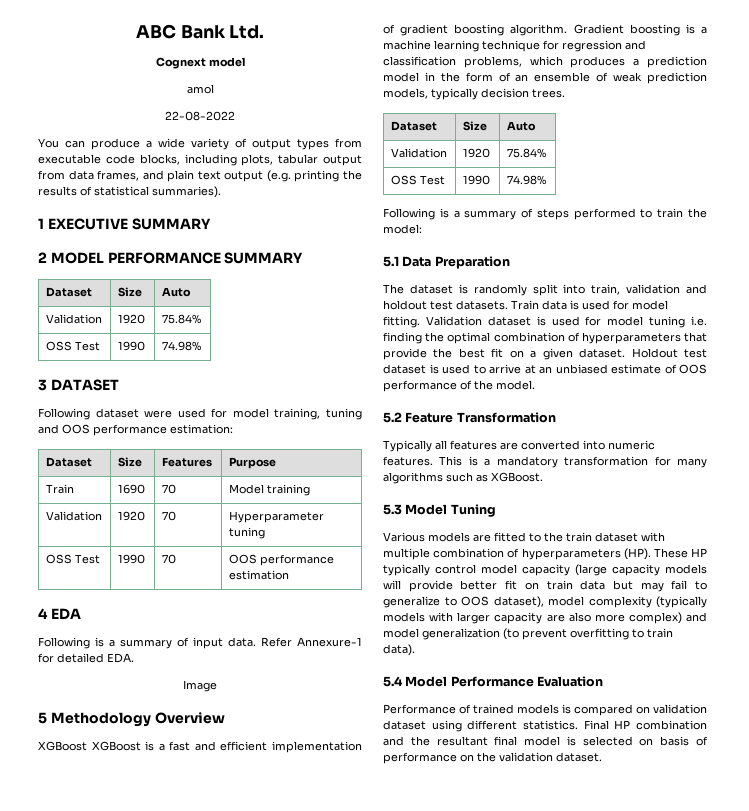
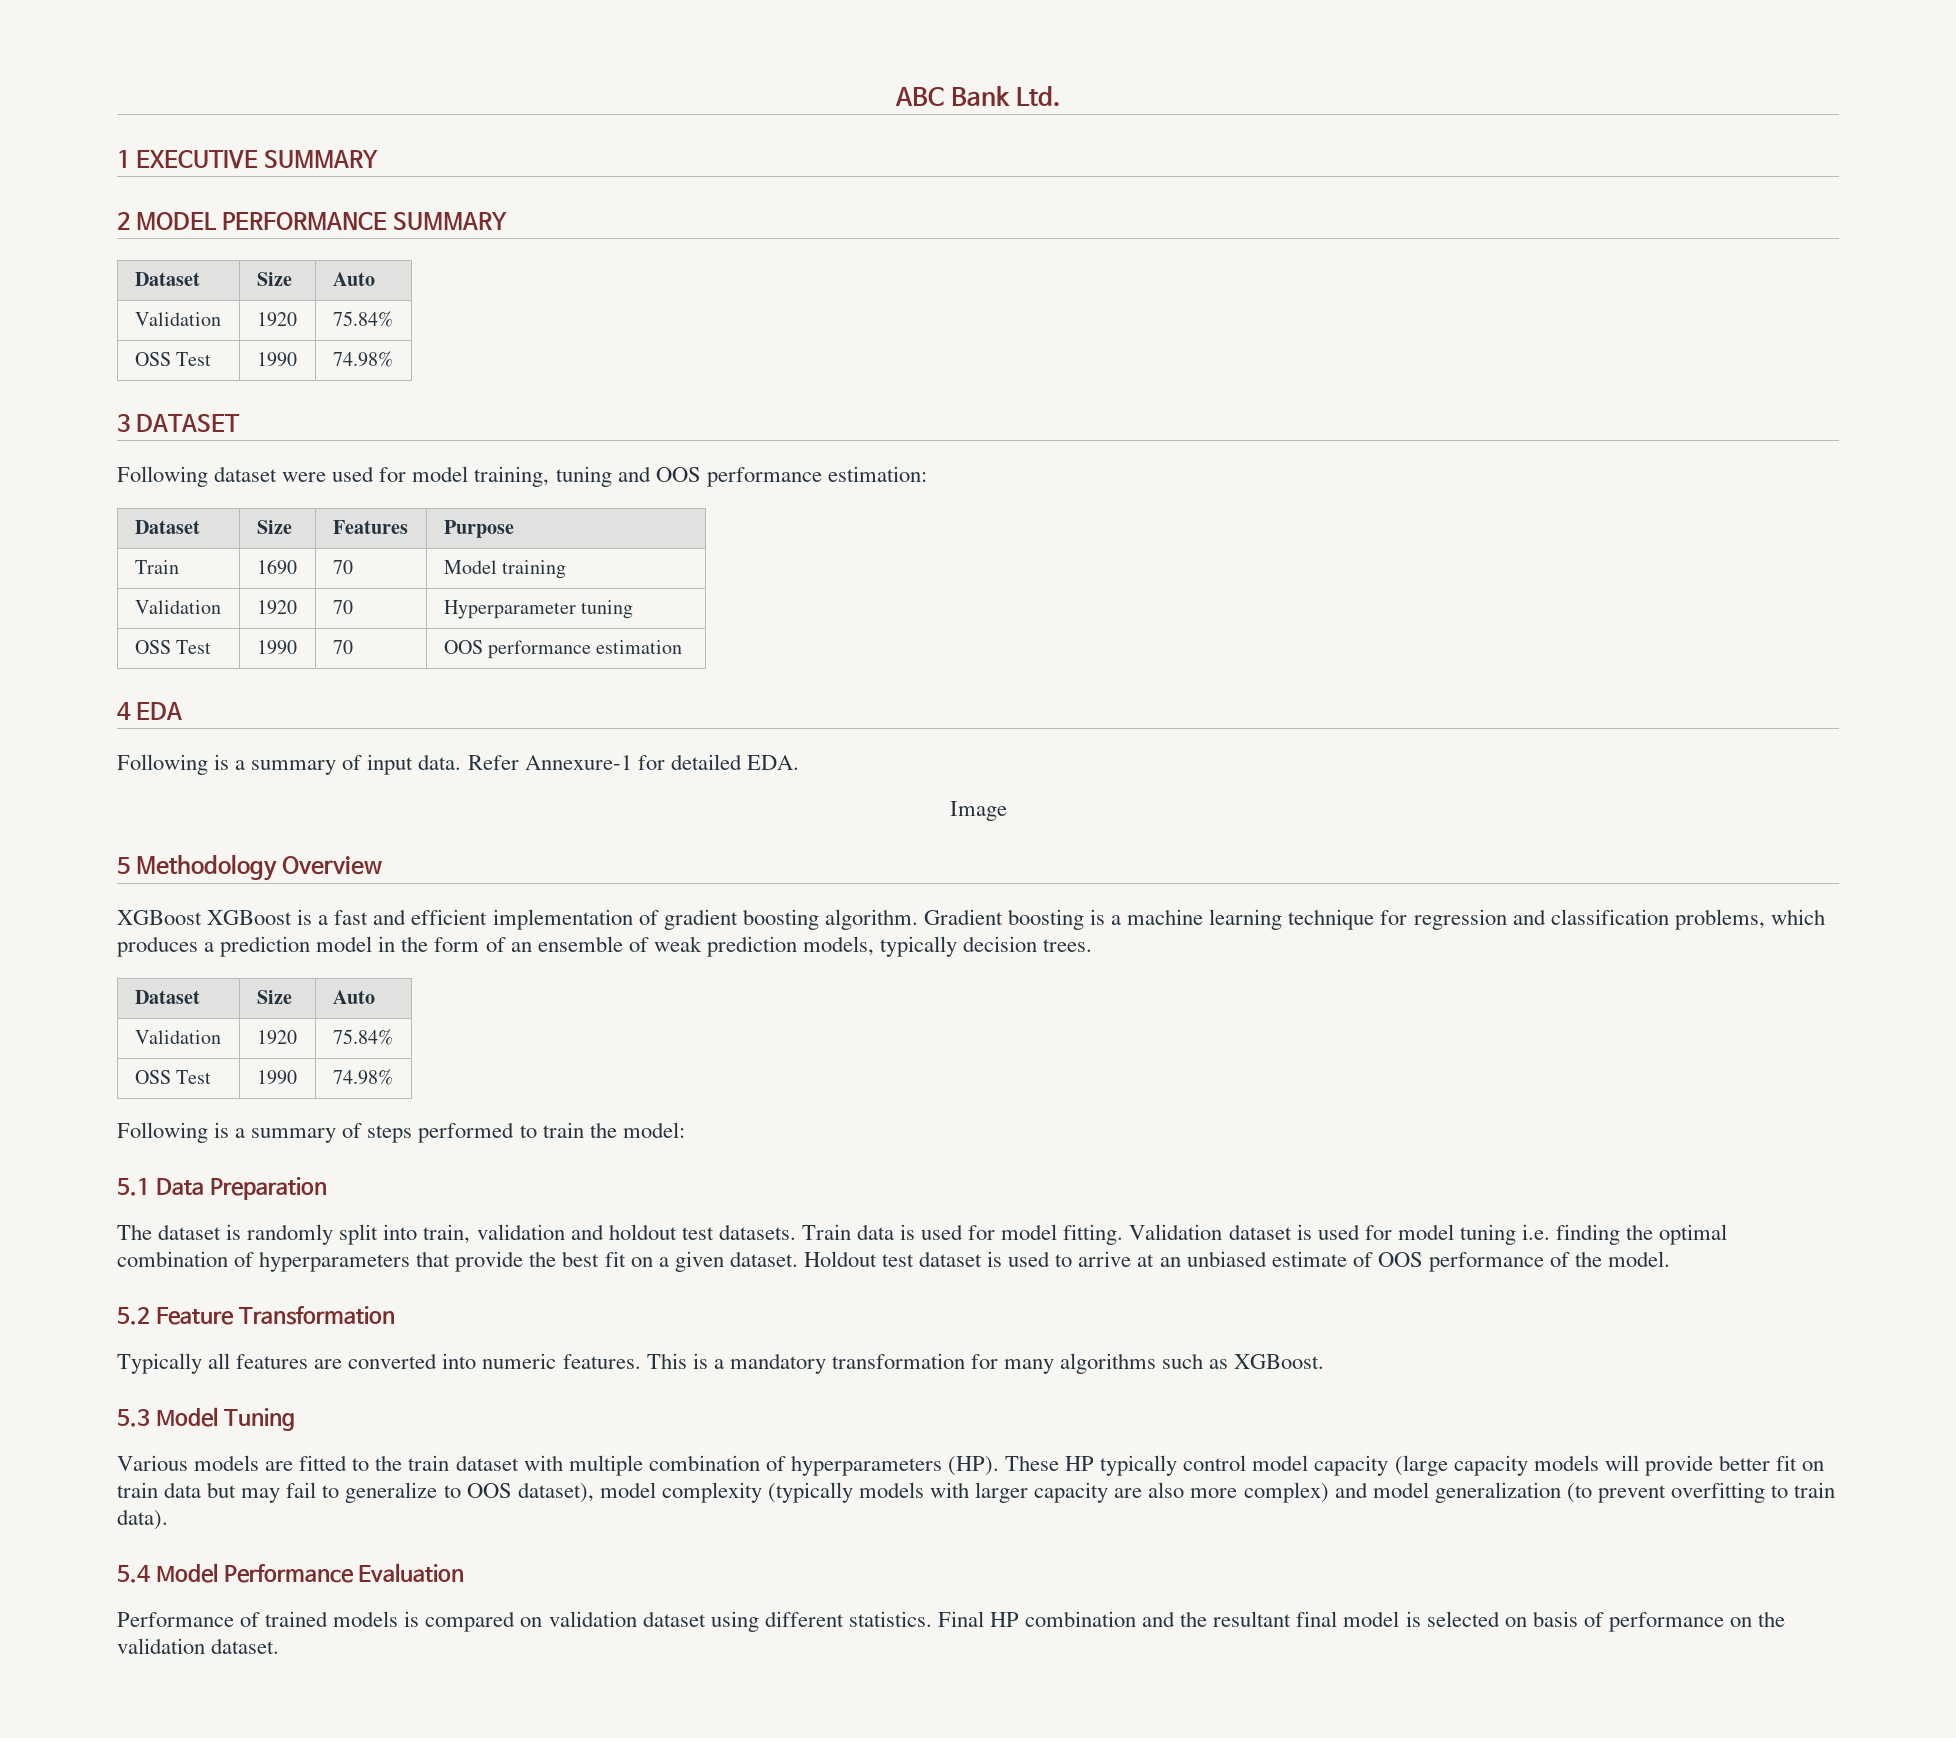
- Cognext model
- amol
- 22-08-2022
- You can produce a wide variety of output types from executable code blocks, including plots, tabular output from data frames, and plain text output (e.g. printing the results of statistical summaries).

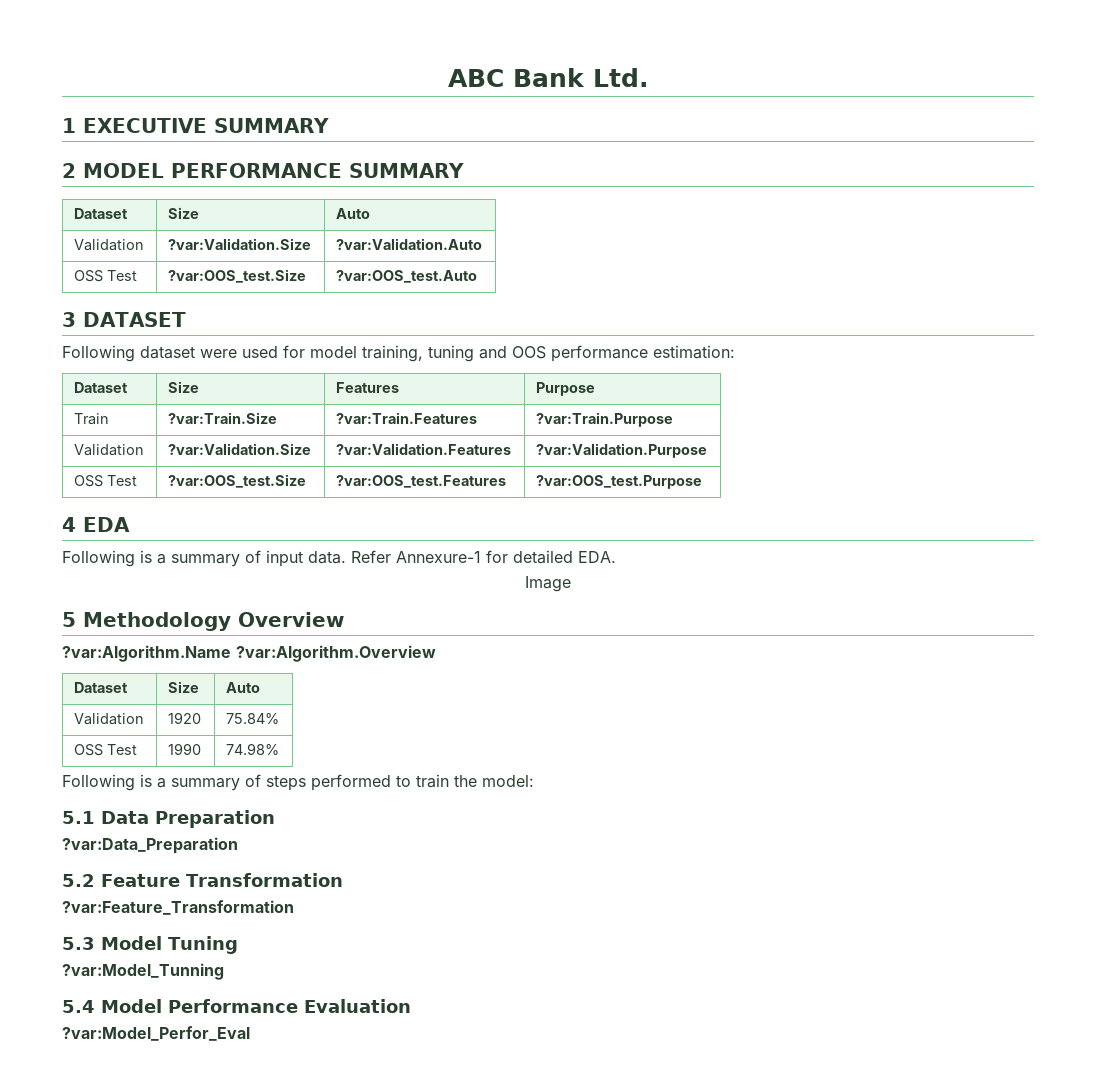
  2 MODEL PERFORMANCE SUMMARY
  Dataset | Size | Auto
- Validation | 1920 | 75.84%
- OSS Test | 1990 | 74.98%
+ Validation | ?var:Validation.Size | ?var:Validation.Auto
+ OSS Test | ?var:OOS_test.Size | ?var:OOS_test.Auto
- Train | 1690 | 70 | Model training
- Validation | 1920 | 70 | Hyperparameter tuning
- OSS Test | 1990 | 70 | OOS performance estimation
+ Train | ?var:Train.Size | ?var:Train.Features | ?var:Train.Purpose
+ Validation | ?var:Validation.Size | ?var:Validation.Features | ?var:Validation.Purpose
+ OSS Test | ?var:OOS_test.Size | ?var:OOS_test.Features | ?var:OOS_test.Purpose
- XGBoost XGBoost is a fast and efficient implementation of gradient boosting algorithm. Gradient boosting is a machine learning technique for regression and classification problems, which produces a prediction model in the form of an ensemble of weak prediction models, typically decision trees.
+ ?var:Algorithm.Name ?var:Algorithm.Overview
- The dataset is randomly split into train, validation and holdout test datasets. Train data is used for model fitting. Validation dataset is used for model tuning i.e. finding the optimal combination of hyperparameters that provide the best fit on a given dataset. Holdout test dataset is used to arrive at an unbiased estimate of OOS performance of the model.
+ ?var:Data_Preparation
  5.2 Feature Transformation
- Typically all features are converted into numeric features. This is a mandatory transformation for many algorithms such as XGBoost.
+ ?var:Feature_Transformation
  5.3 Model Tuning
- Various models are fitted to the train dataset with multiple combination of hyperparameters (HP). These HP typically control model capacity (large capacity models will provide better fit on train data but may fail to generalize to OOS dataset), model complexity (typically models with larger capacity are also more complex) and model generalization (to prevent overfitting to train data).
+ ?var:Model_Tunning
  5.4 Model Performance Evaluation
- Performance of trained models is compared on validation dataset using different statistics. Final HP combination and the resultant final model is selected on basis of performance on the validation dataset.
+ ?var:Model_Perfor_Eval

